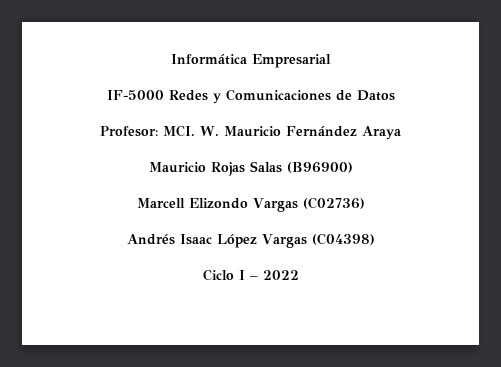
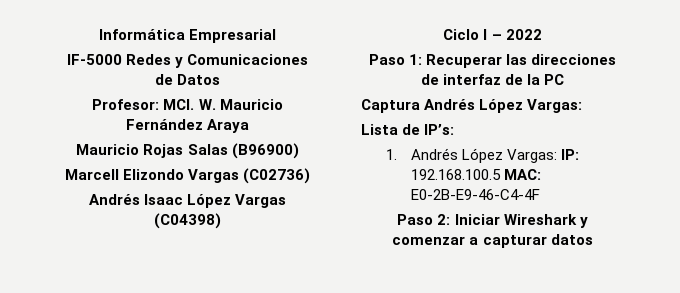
+ Paso 1: Recuperar las direcciones de interfaz de la PC
+ Captura Andrés López Vargas:
+ Lista de IP’s:
+ 1. Andrés López Vargas: IP: 192.168.100.5 MAC: E0-2B-E9-46-C4-4F
+ Paso 2: Iniciar Wireshark y comenzar a capturar datos

